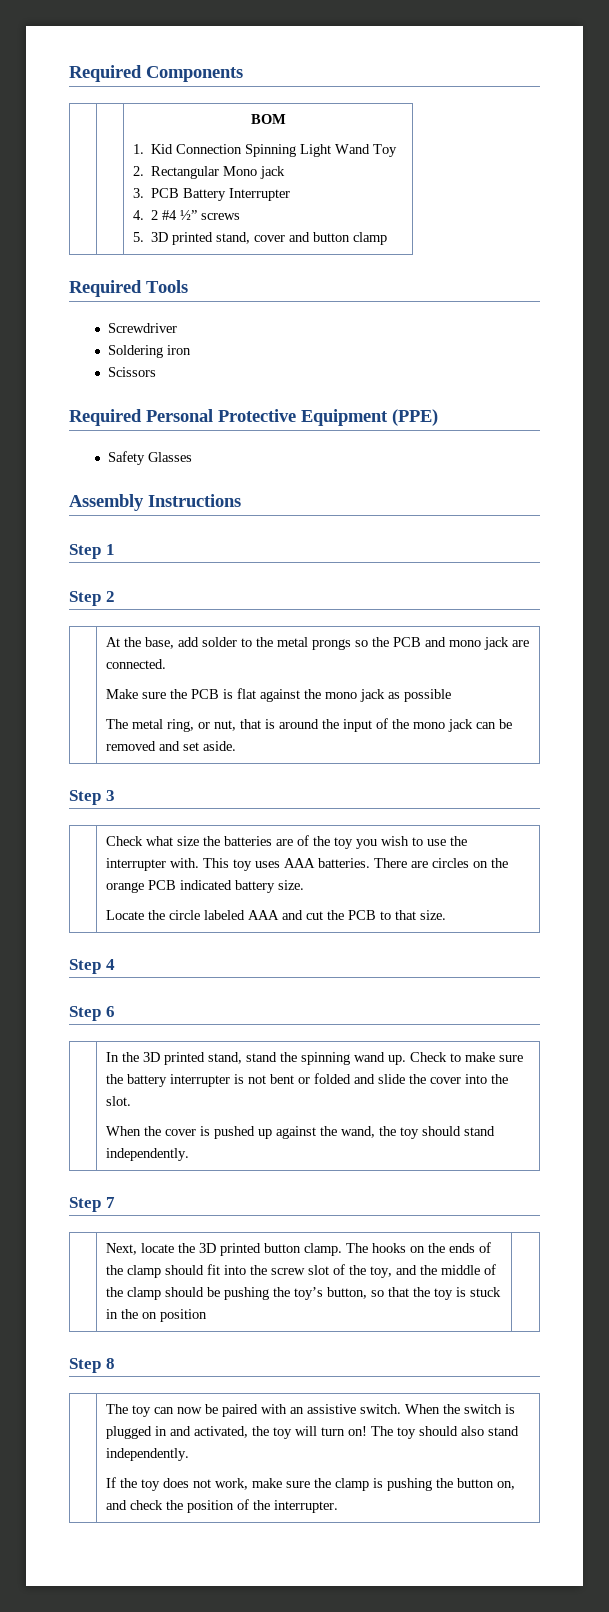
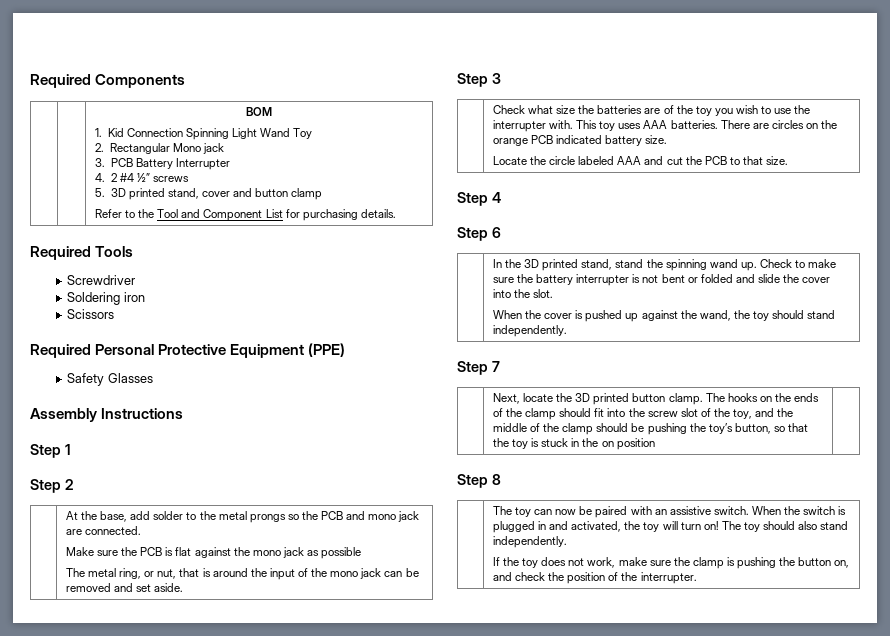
  | | BOM
  1. Kid Connection Spinning Light Wand Toy
  2. Rectangular Mono jack
  3. PCB Battery Interrupter
  4. 2 #4 ½” screws
  5. 3D printed stand, cover and button clamp
+ Refer to the Tool and Component List for purchasing details.

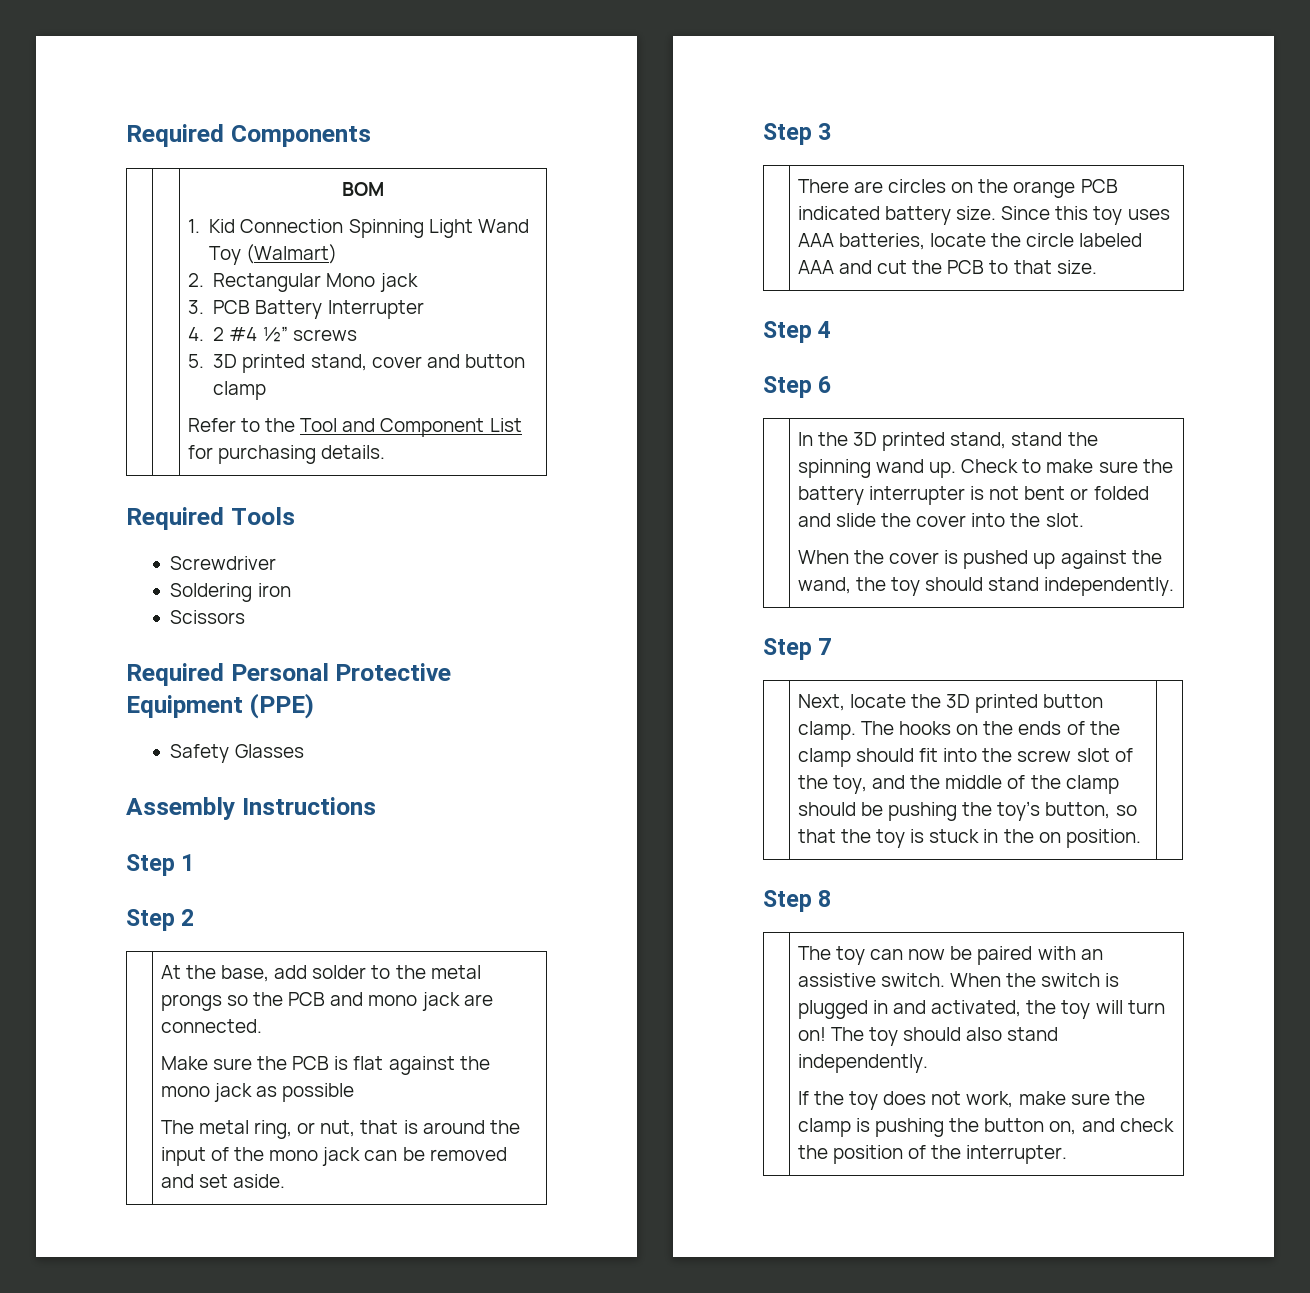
  | | BOM
- 1. Kid Connection Spinning Light Wand Toy
+ 1. Kid Connection Spinning Light Wand Toy (Walmart)
- Check what size the batteries are of the toy you wish to use the interrupter with. This toy uses AAA batteries. There are circles on the orange PCB indicated battery size.
- Locate the circle labeled AAA and cut the PCB to that size.
+ There are circles on the orange PCB indicated battery size. Since this toy uses AAA batteries, locate the circle labeled AAA and cut the PCB to that size.
- The hooks on the ends of the clamp should fit into the screw slot of the toy, and the middle of the clamp should be pushing the toy’s button, so that the toy is stuck in the on position
+ The hooks on the ends of the clamp should fit into the screw slot of the toy, and the middle of the clamp should be pushing the toy’s button, so that the toy is stuck in the on position.

